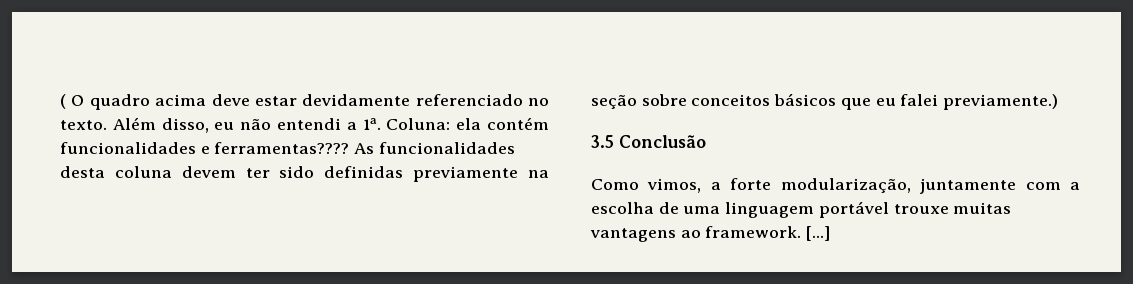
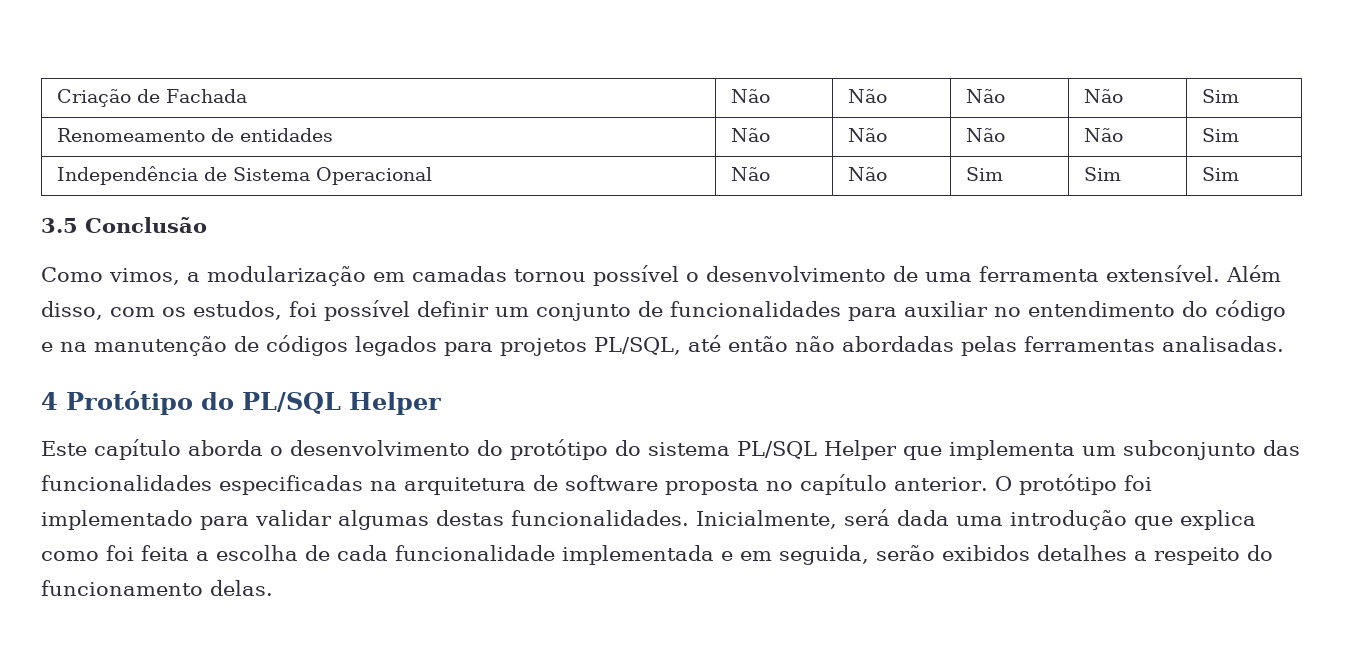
- ( O quadro acima deve estar devidamente referenciado no texto. Além disso, eu não entendi a 1ª. Coluna: ela contém funcionalidades e ferramentas???? As funcionalidades desta coluna devem ter sido definidas previamente na seção sobre conceitos básicos que eu falei previamente.)
+ Criação de Fachada | Não | Não | Não | Não | Sim
+ Renomeamento de entidades | Não | Não | Não | Não | Sim
+ Independência de Sistema Operacional | Não | Não | Sim | Sim | Sim
- Como vimos, a forte modularização, juntamente com a escolha de uma linguagem portável trouxe muitas vantagens ao framework. [...]
+ Como vimos, a modularização em camadas tornou possível o desenvolvimento de uma ferramenta extensível. Além disso, com os estudos, foi possível definir um conjunto de funcionalidades para auxiliar no entendimento do código e na manutenção de códigos legados para projetos PL/SQL, até então não abordadas pelas ferramentas analisadas.
+ 4 Protótipo do PL/SQL Helper
+ Este capítulo aborda o desenvolvimento do protótipo do sistema PL/SQL Helper que implementa um subconjunto das funcionalidades especificadas na arquitetura de software proposta no capítulo anterior. O protótipo foi implementado para validar algumas destas funcionalidades. Inicialmente, será dada uma introdução que explica como foi feita a escolha de cada funcionalidade implementada e em seguida, serão exibidos detalhes a respeito do funcionamento delas.

